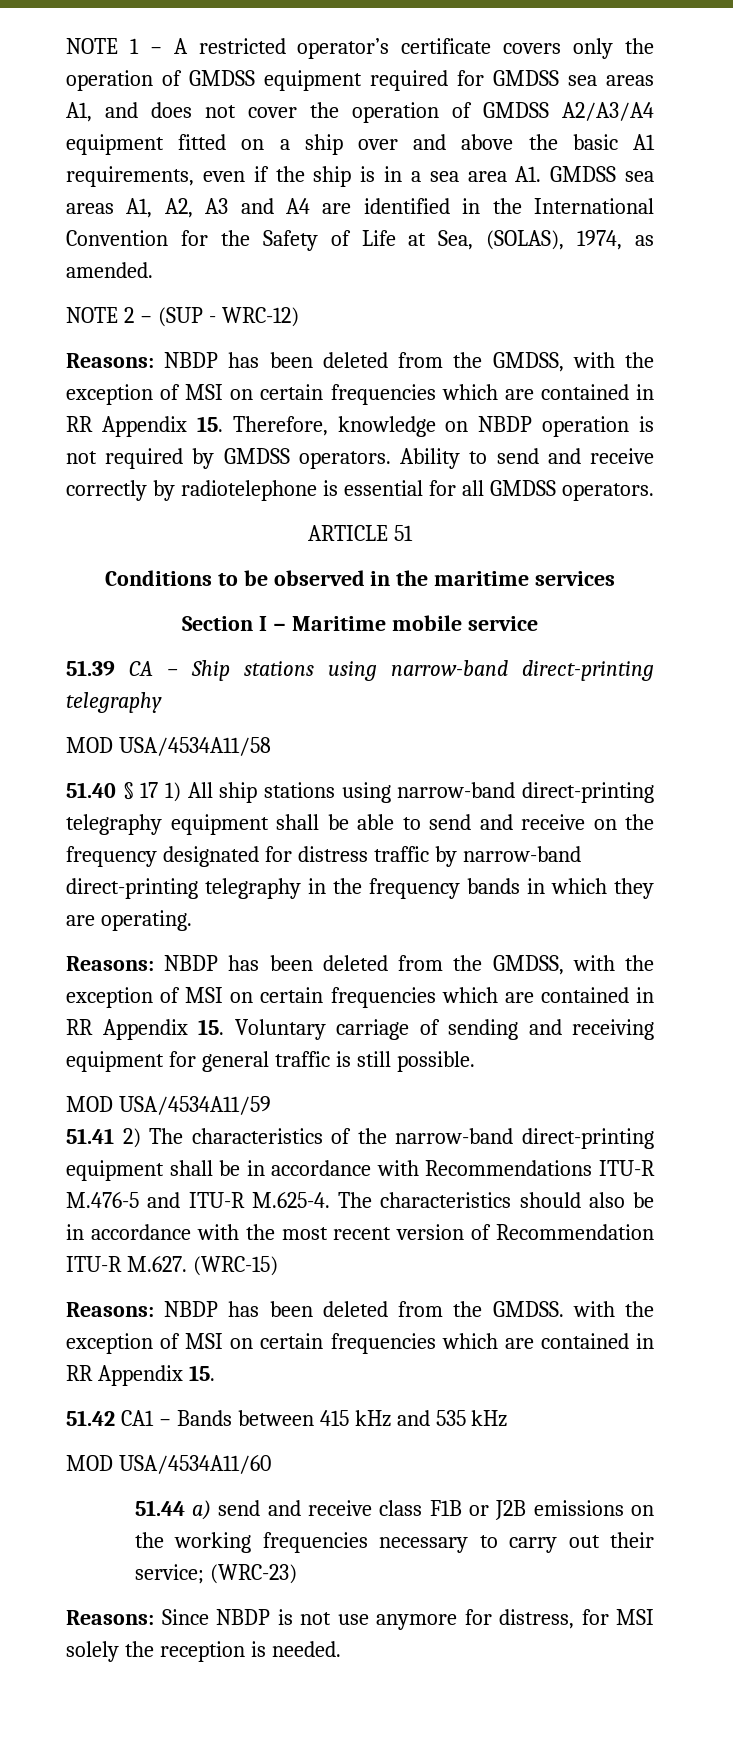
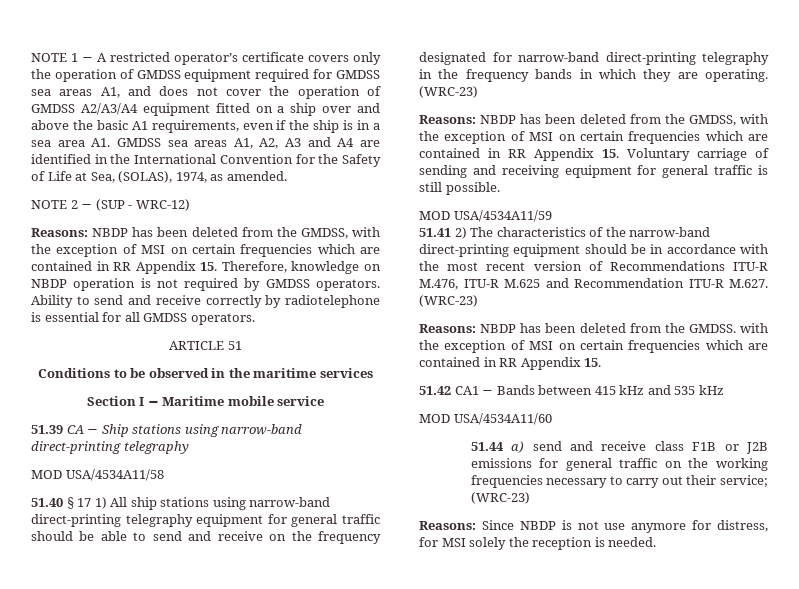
- 51.40 § 17 1) All ship stations using narrow-band direct-printing telegraphy equipment shall be able to send and receive on the frequency designated for distress traffic by narrow-band direct-printing telegraphy in the frequency bands in which they are operating.
+ 51.40 § 17 1) All ship stations using narrow-band direct-printing telegraphy equipment for general traffic should be able to send and receive on the frequency designated for narrow-band direct-printing telegraphy in the frequency bands in which they are operating. (WRC-23)
- 51.41 2) The characteristics of the narrow-band direct-printing equipment shall be in accordance with Recommendations ITU-R M.476-5 and ITU-R M.625-4. The characteristics should also be in accordance with the most recent version of Recommendation ITU-R M.627. (WRC-15)
+ 51.41 2) The characteristics of the narrow-band direct-printing equipment should be in accordance with the most recent version of Recommendations ITU-R M.476, ITU-R M.625 and Recommendation ITU-R M.627. (WRC-23)
- 51.44 a) send and receive class F1B or J2B emissions on the working frequencies necessary to carry out their service; (WRC-23)
+ 51.44 a) send and receive class F1B or J2B emissions for general traffic on the working frequencies necessary to carry out their service; (WRC-23)

